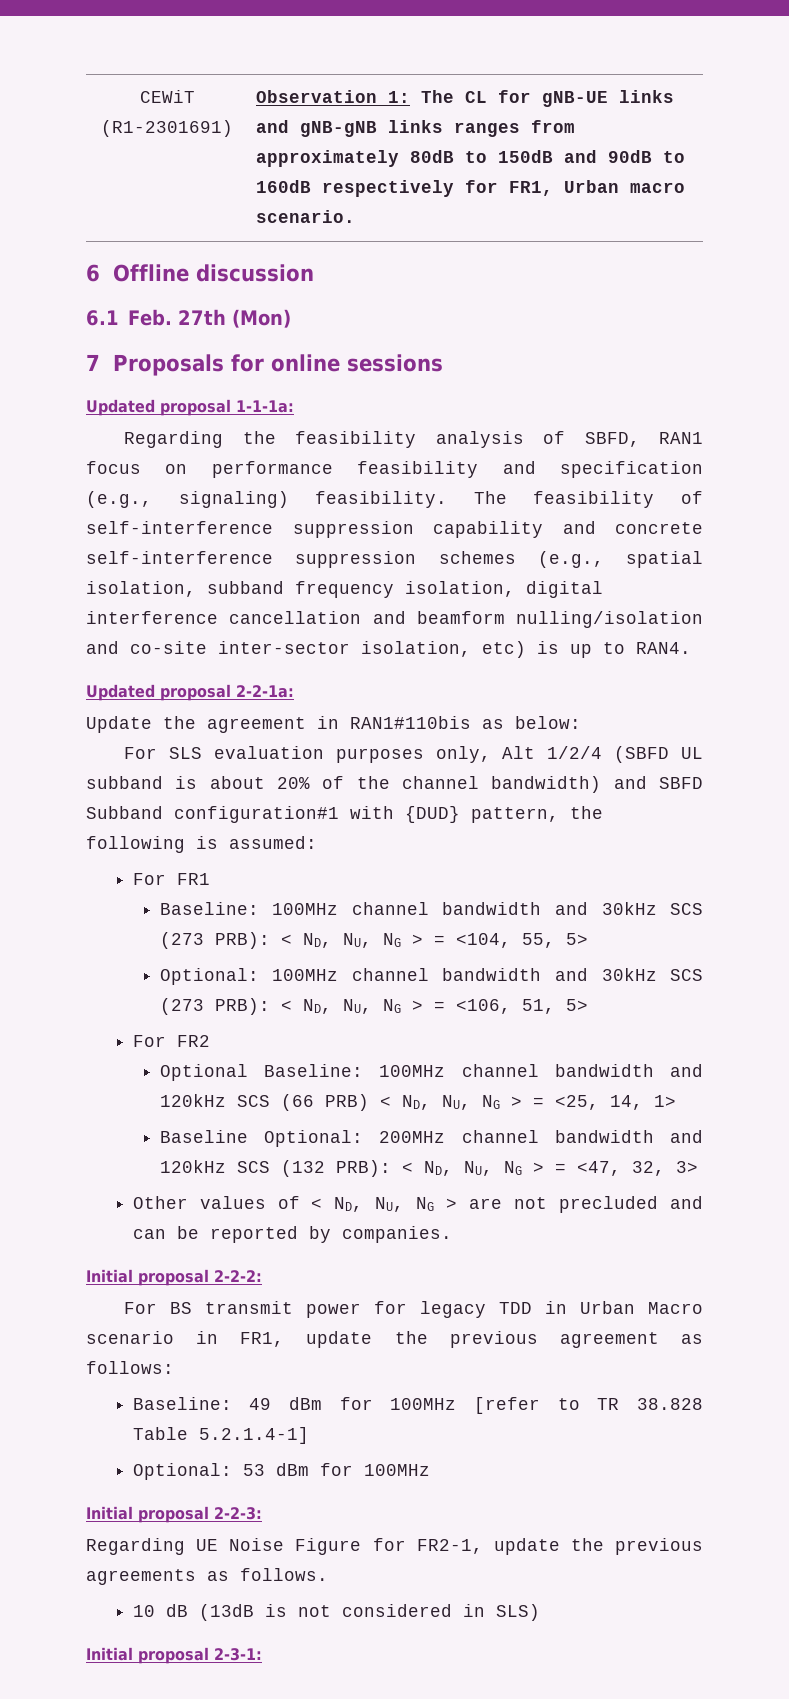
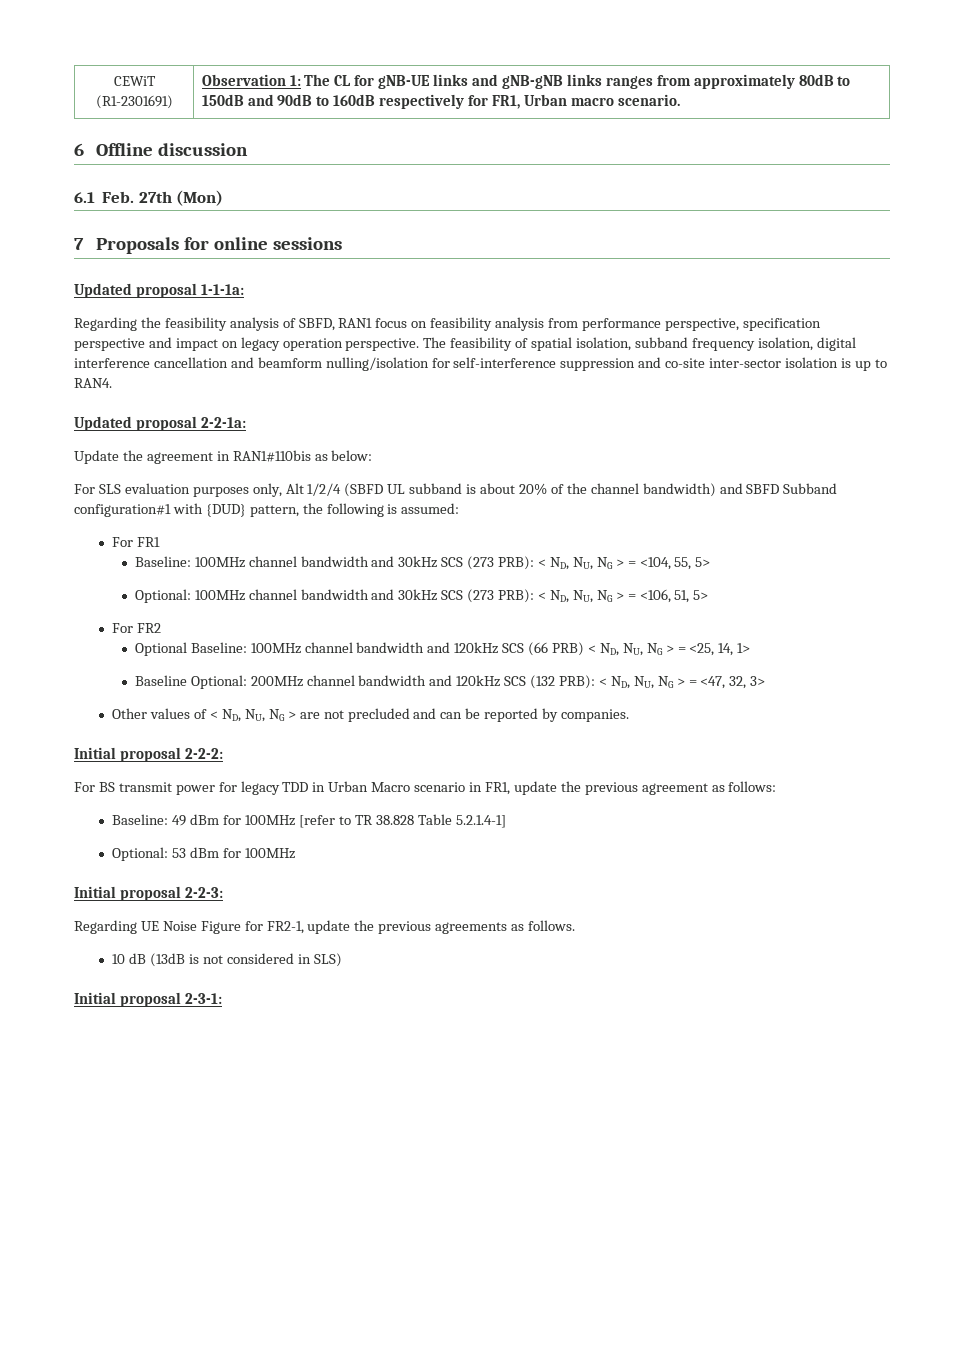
- Regarding the feasibility analysis of SBFD, RAN1 focus on performance feasibility and specification (e.g., signaling) feasibility. The feasibility of self-interference suppression capability and concrete self-interference suppression schemes (e.g., spatial isolation, subband frequency isolation, digital interference cancellation and beamform nulling/isolation and co-site inter-sector isolation, etc) is up to RAN4.
+ Regarding the feasibility analysis of SBFD, RAN1 focus on feasibility analysis from performance perspective, specification perspective and impact on legacy operation perspective. The feasibility of spatial isolation, subband frequency isolation, digital interference cancellation and beamform nulling/isolation for self-interference suppression and co-site inter-sector isolation is up to RAN4.

